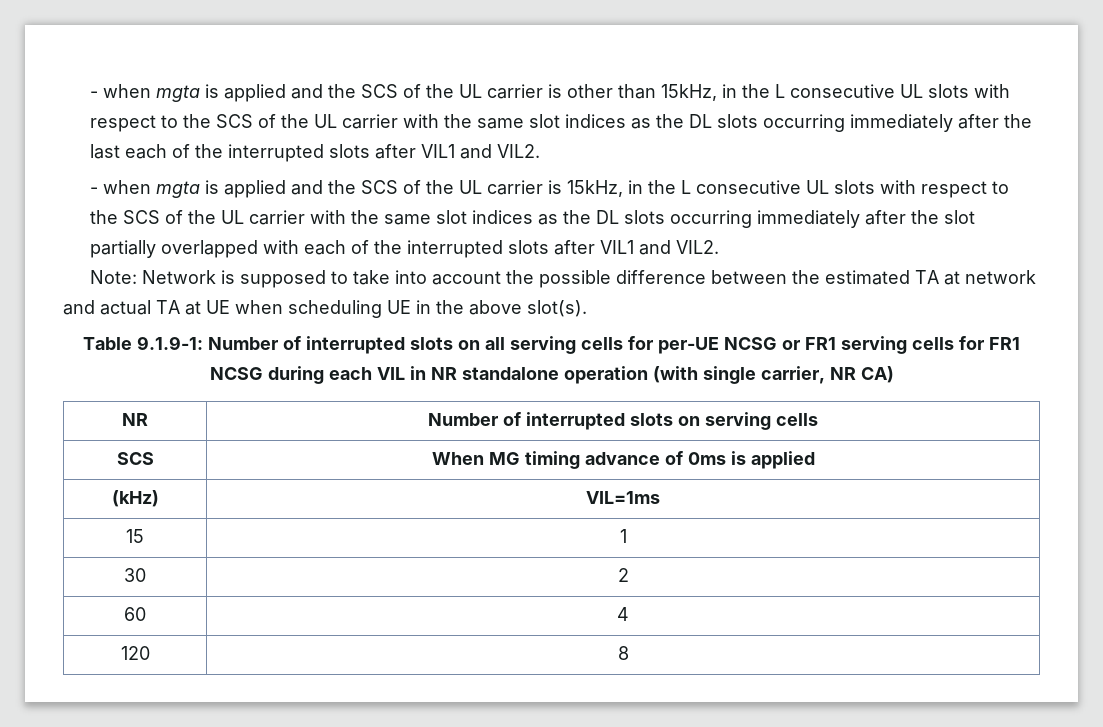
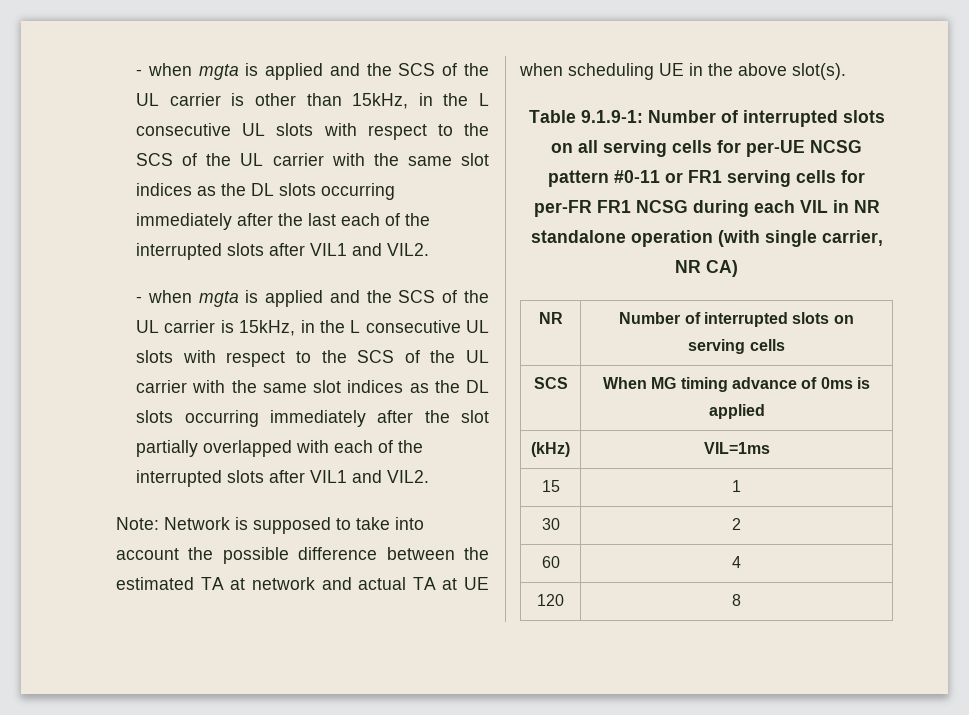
- Table 9.1.9-1: Number of interrupted slots on all serving cells for per-UE NCSG or FR1 serving cells for FR1 NCSG during each VIL in NR standalone operation (with single carrier, NR CA)
+ Table 9.1.9-1: Number of interrupted slots on all serving cells for per-UE NCSG pattern #0-11 or FR1 serving cells for per-FR FR1 NCSG during each VIL in NR standalone operation (with single carrier, NR CA)

